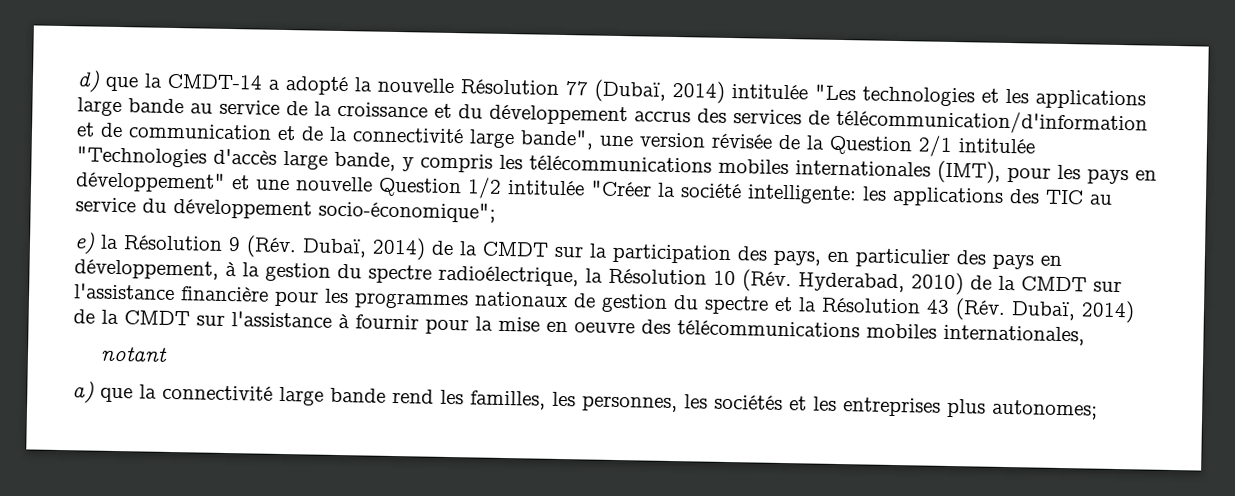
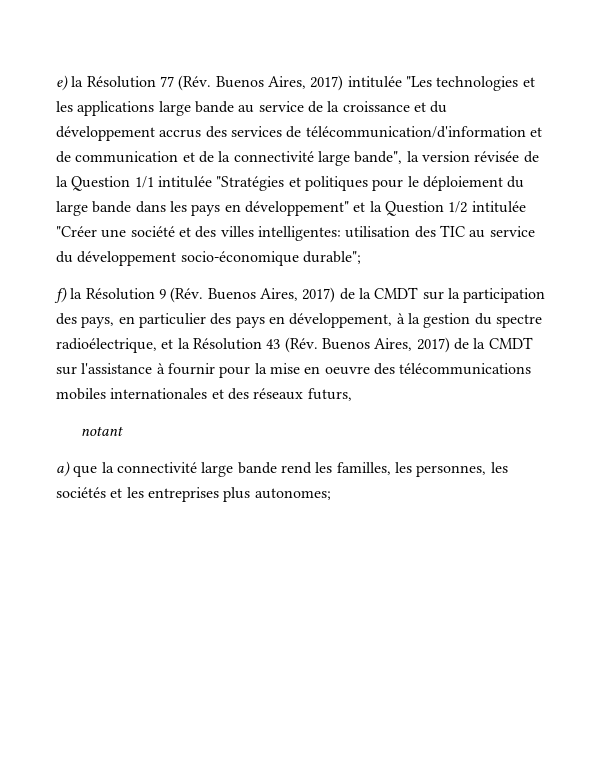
- d) que la CMDT-14 a adopté la nouvelle Résolution 77 (Dubaï, 2014) intitulée "Les technologies et les applications large bande au service de la croissance et du développement accrus des services de télécommunication/d'information et de communication et de la connectivité large bande", une version révisée de la Question 2/1 intitulée "Technologies d'accès large bande, y compris les télécommunications mobiles internationales (IMT), pour les pays en développement" et une nouvelle Question 1/2 intitulée "Créer la société intelligente: les applications des TIC au service du développement socio-économique";
- e) la Résolution 9 (Rév. Dubaï, 2014) de la CMDT sur la participation des pays, en particulier des pays en développement, à la gestion du spectre radioélectrique, la Résolution 10 (Rév. Hyderabad, 2010) de la CMDT sur l'assistance financière pour les programmes nationaux de gestion du spectre et la Résolution 43 (Rév. Dubaï, 2014) de la CMDT sur l'assistance à fournir pour la mise en oeuvre des télécommunications mobiles internationales,
+ e) la Résolution 77 (Rév. Buenos Aires, 2017) intitulée "Les technologies et les applications large bande au service de la croissance et du développement accrus des services de télécommunication/d'information et de communication et de la connectivité large bande", la version révisée de la Question 1/1 intitulée "Stratégies et politiques pour le déploiement du large bande dans les pays en développement" et la Question 1/2 intitulée "Créer une société et des villes intelligentes: utilisation des TIC au service du développement socio-économique durable";
+ f) la Résolution 9 (Rév. Buenos Aires, 2017) de la CMDT sur la participation des pays, en particulier des pays en développement, à la gestion du spectre radioélectrique, et la Résolution 43 (Rév. Buenos Aires, 2017) de la CMDT sur l'assistance à fournir pour la mise en oeuvre des télécommunications mobiles internationales et des réseaux futurs,

